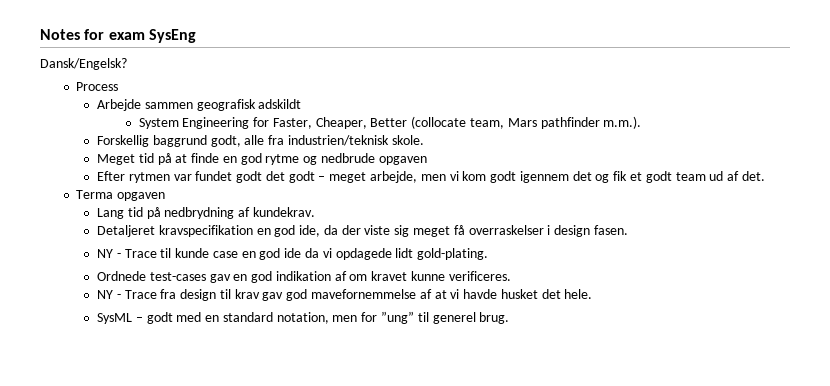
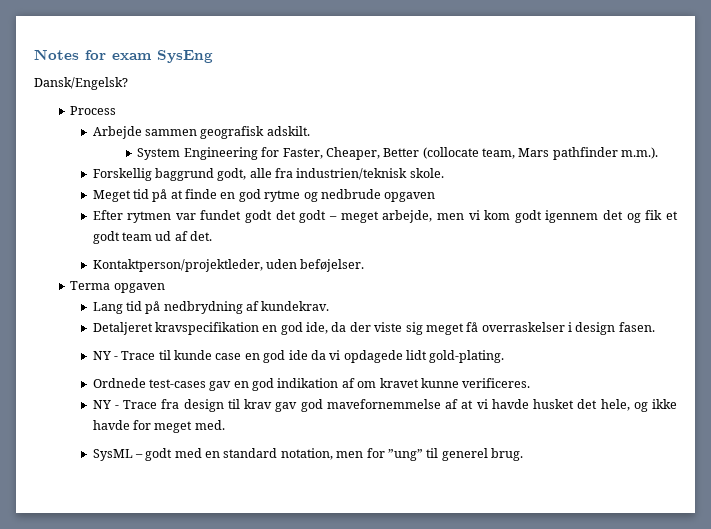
- Arbejde sammen geografisk adskildt
+ Arbejde sammen geografisk adskilt.
+ Kontaktperson/projektleder, uden beføjelser.
- NY - Trace fra design til krav gav god mavefornemmelse af at vi havde husket det hele.
+ NY - Trace fra design til krav gav god mavefornemmelse af at vi havde husket det hele, og ikke havde for meget med.

